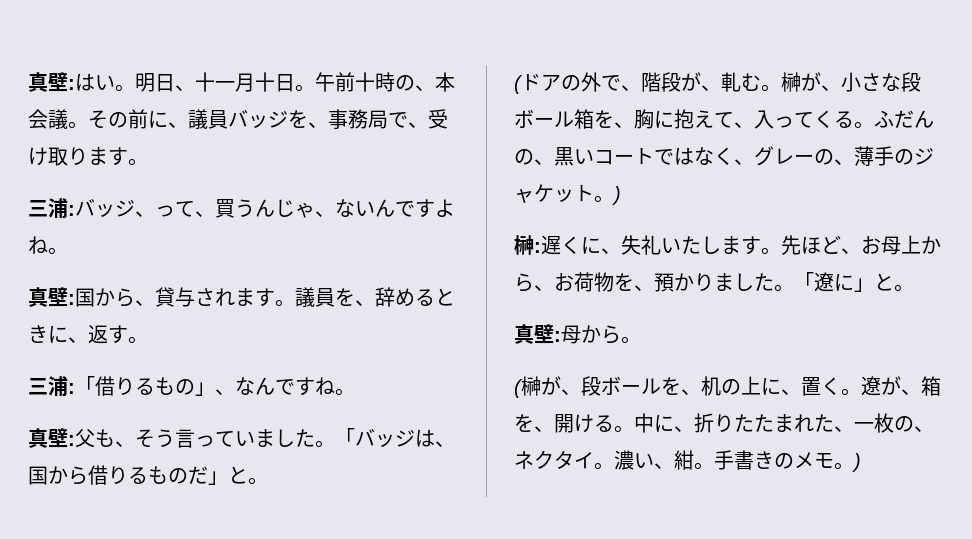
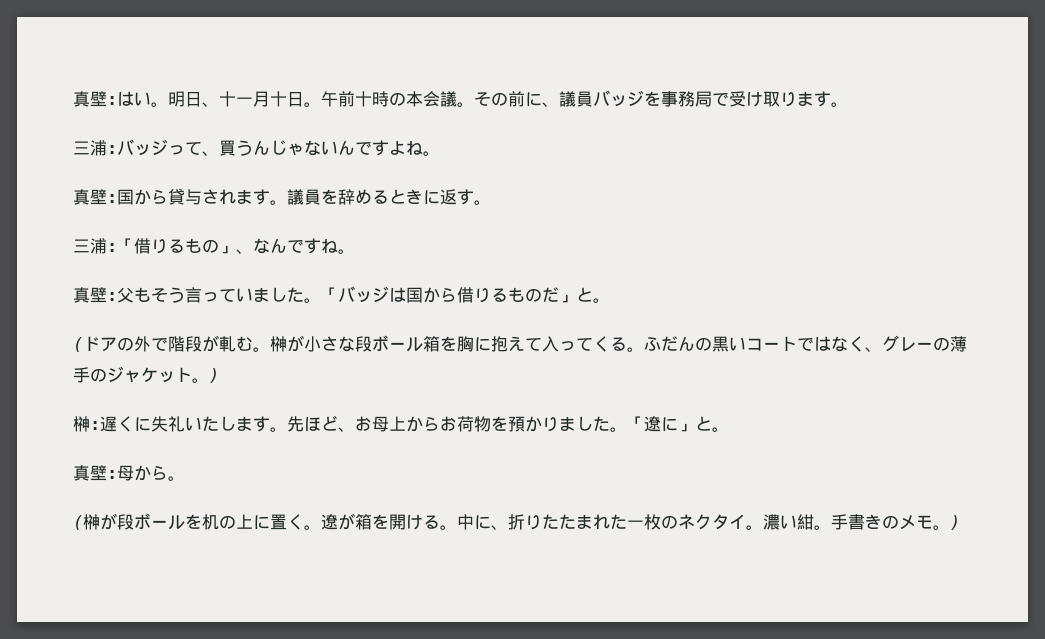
- 午前十時の、本会議。
+ 午前十時の本会議。
- その前に、議員バッジを、事務局で、受け取ります。
+ その前に、議員バッジを事務局で受け取ります。
- 三浦:バッジ、って、買うんじゃ、ないんですよね。
+ 三浦:バッジって、買うんじゃないんですよね。
- 真壁:国から、貸与されます。
+ 真壁:国から貸与されます。
- 議員を、辞めるときに、返す。
+ 議員を辞めるときに返す。
- 真壁:父も、そう言っていました。
+ 真壁:父もそう言っていました。
- 「バッジは、国から借りるものだ」と。
+ 「バッジは国から借りるものだ」と。
- (ドアの外で、階段が、軋む。
+ (ドアの外で階段が軋む。
- 榊が、小さな段ボール箱を、胸に抱えて、入ってくる。
+ 榊が小さな段ボール箱を胸に抱えて入ってくる。
- ふだんの、黒いコートではなく、グレーの、薄手のジャケット。)
+ ふだんの黒いコートではなく、グレーの薄手のジャケット。)
- 榊:遅くに、失礼いたします。
+ 榊:遅くに失礼いたします。
- 先ほど、お母上から、お荷物を、預かりました。
+ 先ほど、お母上からお荷物を預かりました。
- (榊が、段ボールを、机の上に、置く。
+ (榊が段ボールを机の上に置く。
- 遼が、箱を、開ける。
+ 遼が箱を開ける。
- 中に、折りたたまれた、一枚の、ネクタイ。
+ 中に、折りたたまれた一枚のネクタイ。
- 濃い、紺。
+ 濃い紺。

